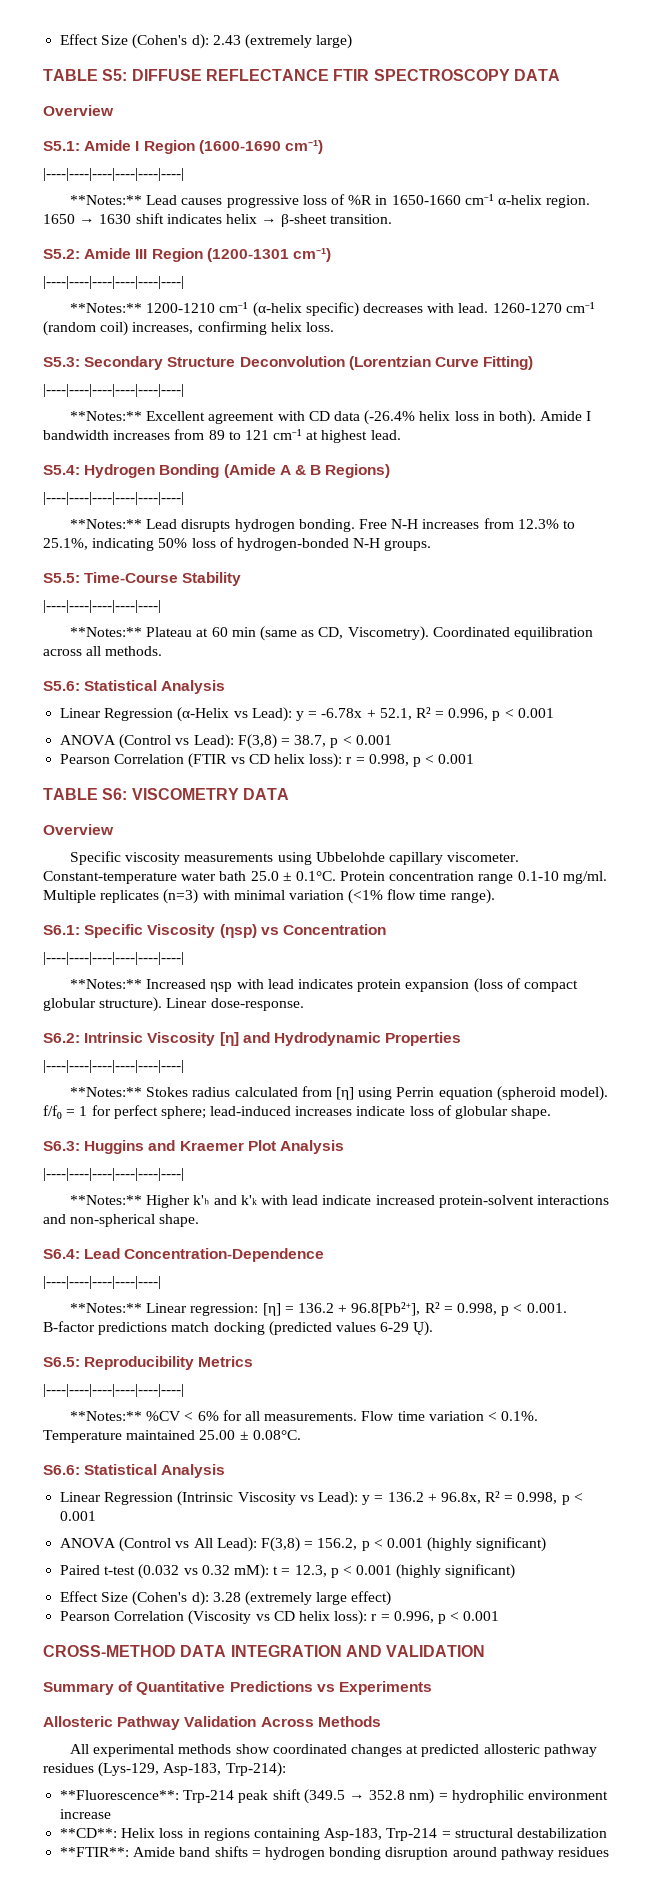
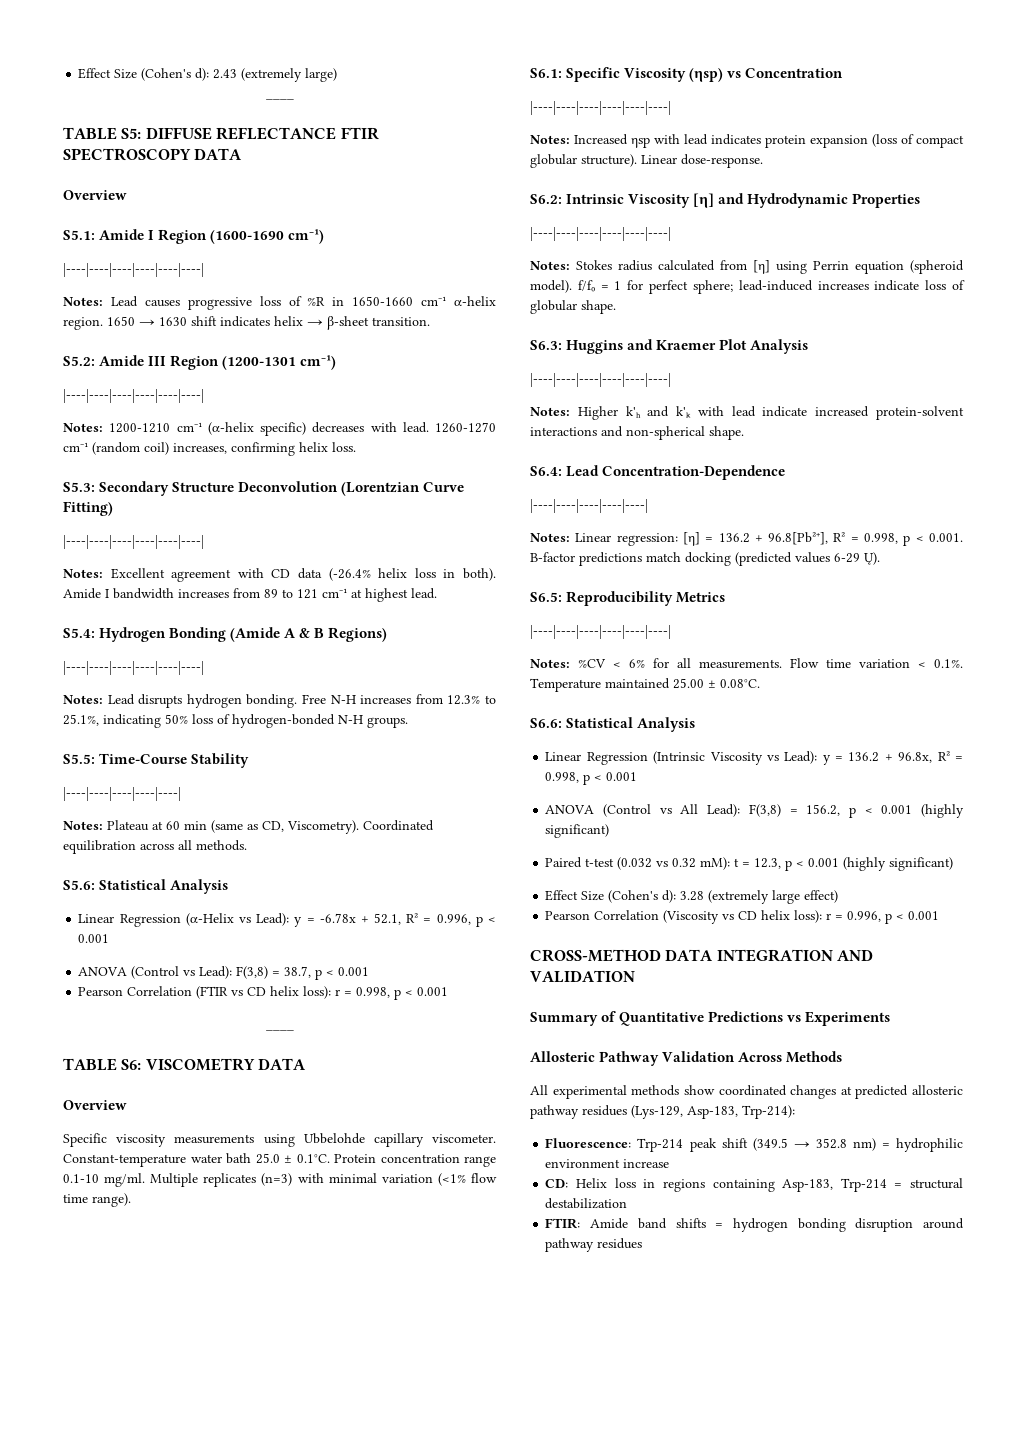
  Effect Size (Cohen's d): 2.43 (extremely large)
+ ____
- **Notes:** Lead causes progressive loss of %R in 1650-1660 cm⁻¹ α-helix region.
+ Notes: Lead causes progressive loss of %R in 1650-1660 cm⁻¹ α-helix region.
- **Notes:** 1200-1210 cm⁻¹ (α-helix specific) decreases with lead.
+ Notes: 1200-1210 cm⁻¹ (α-helix specific) decreases with lead.
- **Notes:** Excellent agreement with CD data (-26.4% helix loss in both).
+ Notes: Excellent agreement with CD data (-26.4% helix loss in both).
- **Notes:** Lead disrupts hydrogen bonding.
+ Notes: Lead disrupts hydrogen bonding.
- **Notes:** Plateau at 60 min (same as CD, Viscometry).
+ Notes: Plateau at 60 min (same as CD, Viscometry).
  Pearson Correlation (FTIR vs CD helix loss): r = 0.998, p < 0.001
+ ____
- **Notes:** Increased ηsp with lead indicates protein expansion (loss of compact globular structure).
+ Notes: Increased ηsp with lead indicates protein expansion (loss of compact globular structure).
- **Notes:** Stokes radius calculated from [η] using Perrin equation (spheroid model). f/f₀ = 1 for perfect sphere; lead-induced increases indicate loss of globular shape.
+ Notes: Stokes radius calculated from [η] using Perrin equation (spheroid model). f/f₀ = 1 for perfect sphere; lead-induced increases indicate loss of globular shape.
- **Notes:** Higher k'ₕ and k'ₖ with lead indicate increased protein-solvent interactions and non-spherical shape.
+ Notes: Higher k'ₕ and k'ₖ with lead indicate increased protein-solvent interactions and non-spherical shape.
- **Notes:** Linear regression: [η] = 136.2 + 96.8[Pb²⁺], R² = 0.998, p < 0.001. B-factor predictions match docking (predicted values 6-29 Ų).
+ Notes: Linear regression: [η] = 136.2 + 96.8[Pb²⁺], R² = 0.998, p < 0.001. B-factor predictions match docking (predicted values 6-29 Ų).
- **Notes:** %CV < 6% for all measurements.
+ Notes: %CV < 6% for all measurements.
- **Fluorescence**: Trp-214 peak shift (349.5 → 352.8 nm) = hydrophilic environment increase
+ Fluorescence: Trp-214 peak shift (349.5 → 352.8 nm) = hydrophilic environment increase
- **CD**: Helix loss in regions containing Asp-183, Trp-214 = structural destabilization
+ CD: Helix loss in regions containing Asp-183, Trp-214 = structural destabilization
- **FTIR**: Amide band shifts = hydrogen bonding disruption around pathway residues
+ FTIR: Amide band shifts = hydrogen bonding disruption around pathway residues

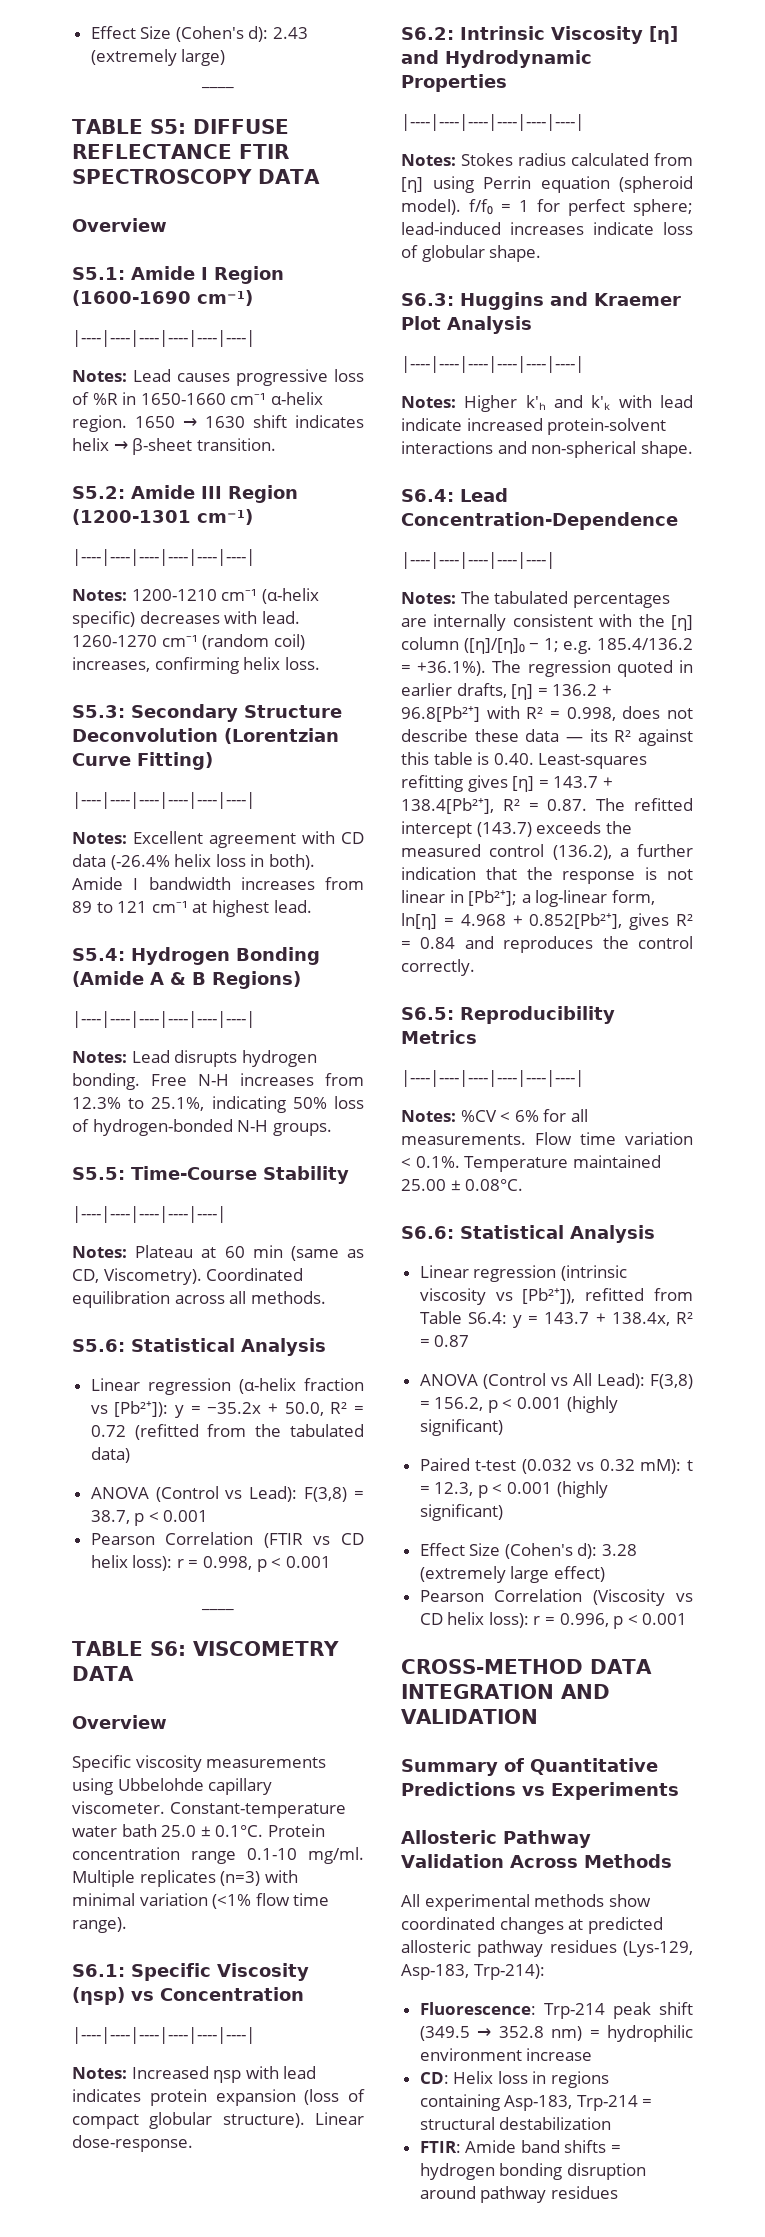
- Linear Regression (α-Helix vs Lead): y = -6.78x + 52.1, R² = 0.996, p < 0.001
+ Linear regression (α-helix fraction vs [Pb²⁺]): y = −35.2x + 50.0, R² = 0.72 (refitted from the tabulated data)
- Notes: Linear regression: [η] = 136.2 + 96.8[Pb²⁺], R² = 0.998, p < 0.001. B-factor predictions match docking (predicted values 6-29 Ų).
+ Notes: The tabulated percentages are internally consistent with the [η] column ([η]/[η]₀ − 1; e.g. 185.4/136.2 = +36.1%). The regression quoted in earlier drafts, [η] = 136.2 + 96.8[Pb²⁺] with R² = 0.998, does not describe these data — its R² against this table is 0.40. Least-squares refitting gives [η] = 143.7 + 138.4[Pb²⁺], R² = 0.87. The refitted intercept (143.7) exceeds the measured control (136.2), a further indication that the response is not linear in [Pb²⁺]; a log-linear form, ln[η] = 4.968 + 0.852[Pb²⁺], gives R² = 0.84 and reproduces the control correctly.
- Linear Regression (Intrinsic Viscosity vs Lead): y = 136.2 + 96.8x, R² = 0.998, p < 0.001
+ Linear regression (intrinsic viscosity vs [Pb²⁺]), refitted from Table S6.4: y = 143.7 + 138.4x, R² = 0.87

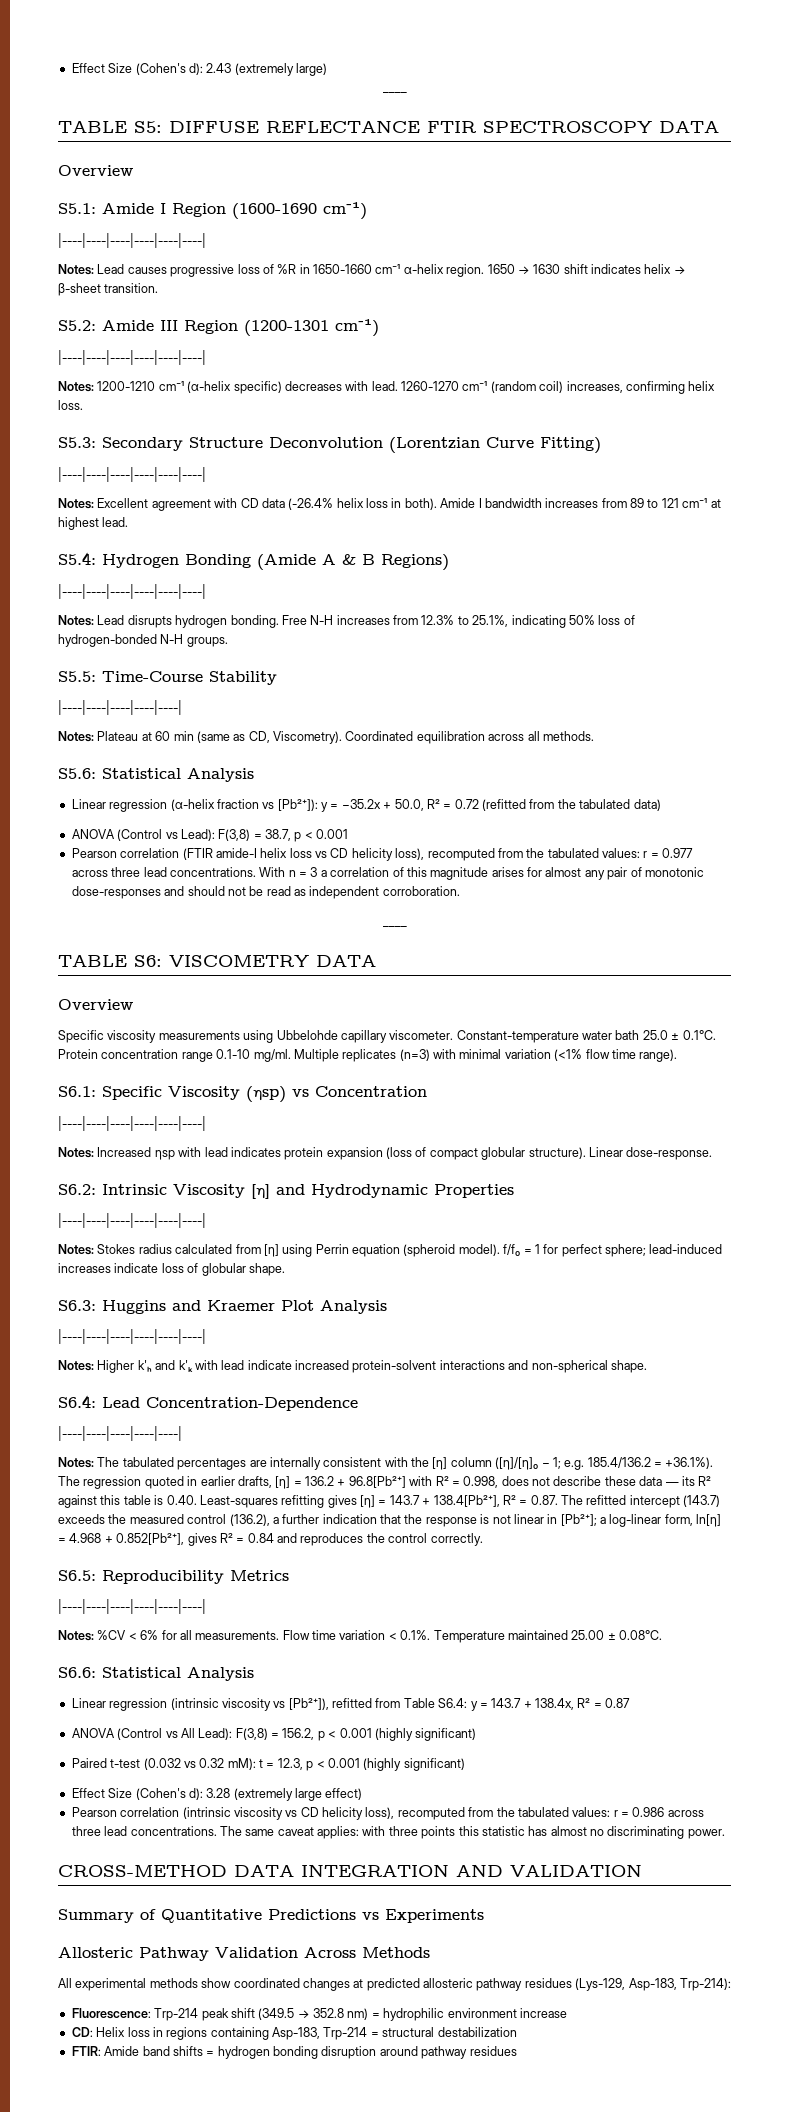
- Pearson Correlation (FTIR vs CD helix loss): r = 0.998, p < 0.001
+ Pearson correlation (FTIR amide-I helix loss vs CD helicity loss), recomputed from the tabulated values: r = 0.977 across three lead concentrations. With n = 3 a correlation of this magnitude arises for almost any pair of monotonic dose-responses and should not be read as independent corroboration.
- Pearson Correlation (Viscosity vs CD helix loss): r = 0.996, p < 0.001
+ Pearson correlation (intrinsic viscosity vs CD helicity loss), recomputed from the tabulated values: r = 0.986 across three lead concentrations. The same caveat applies: with three points this statistic has almost no discriminating power.

